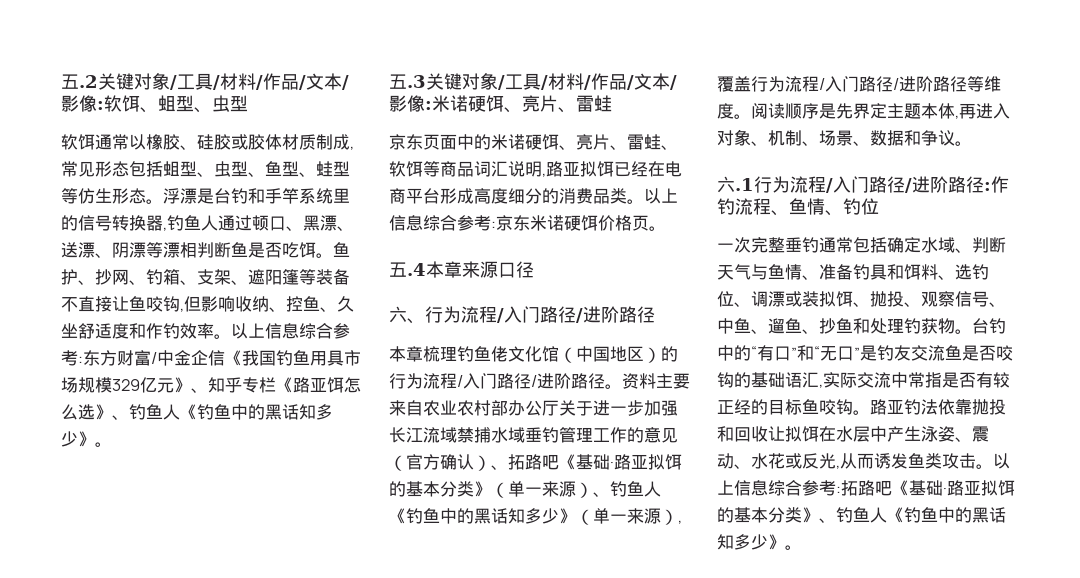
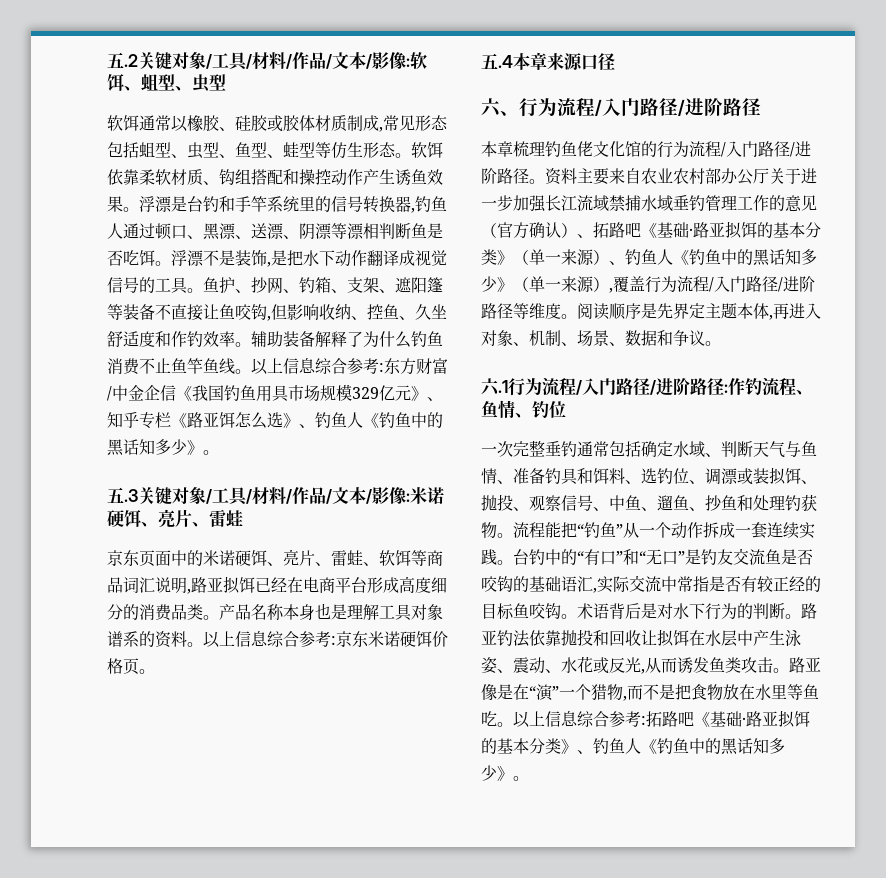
+ 软饵依靠柔软材质、钩组搭配和操控动作产生诱鱼效果。
+ 浮漂不是装饰,是把水下动作翻译成视觉信号的工具。
+ 辅助装备解释了为什么钓鱼消费不止鱼竿鱼线。
+ 产品名称本身也是理解工具对象谱系的资料。
- 本章梳理钓鱼佬文化馆（中国地区）的行为流程/入门路径/进阶路径。
+ 本章梳理钓鱼佬文化馆的行为流程/入门路径/进阶路径。
+ 流程能把“钓鱼”从一个动作拆成一套连续实践。
+ 术语背后是对水下行为的判断。
+ 路亚像是在“演”一个猎物,而不是把食物放在水里等鱼吃。

